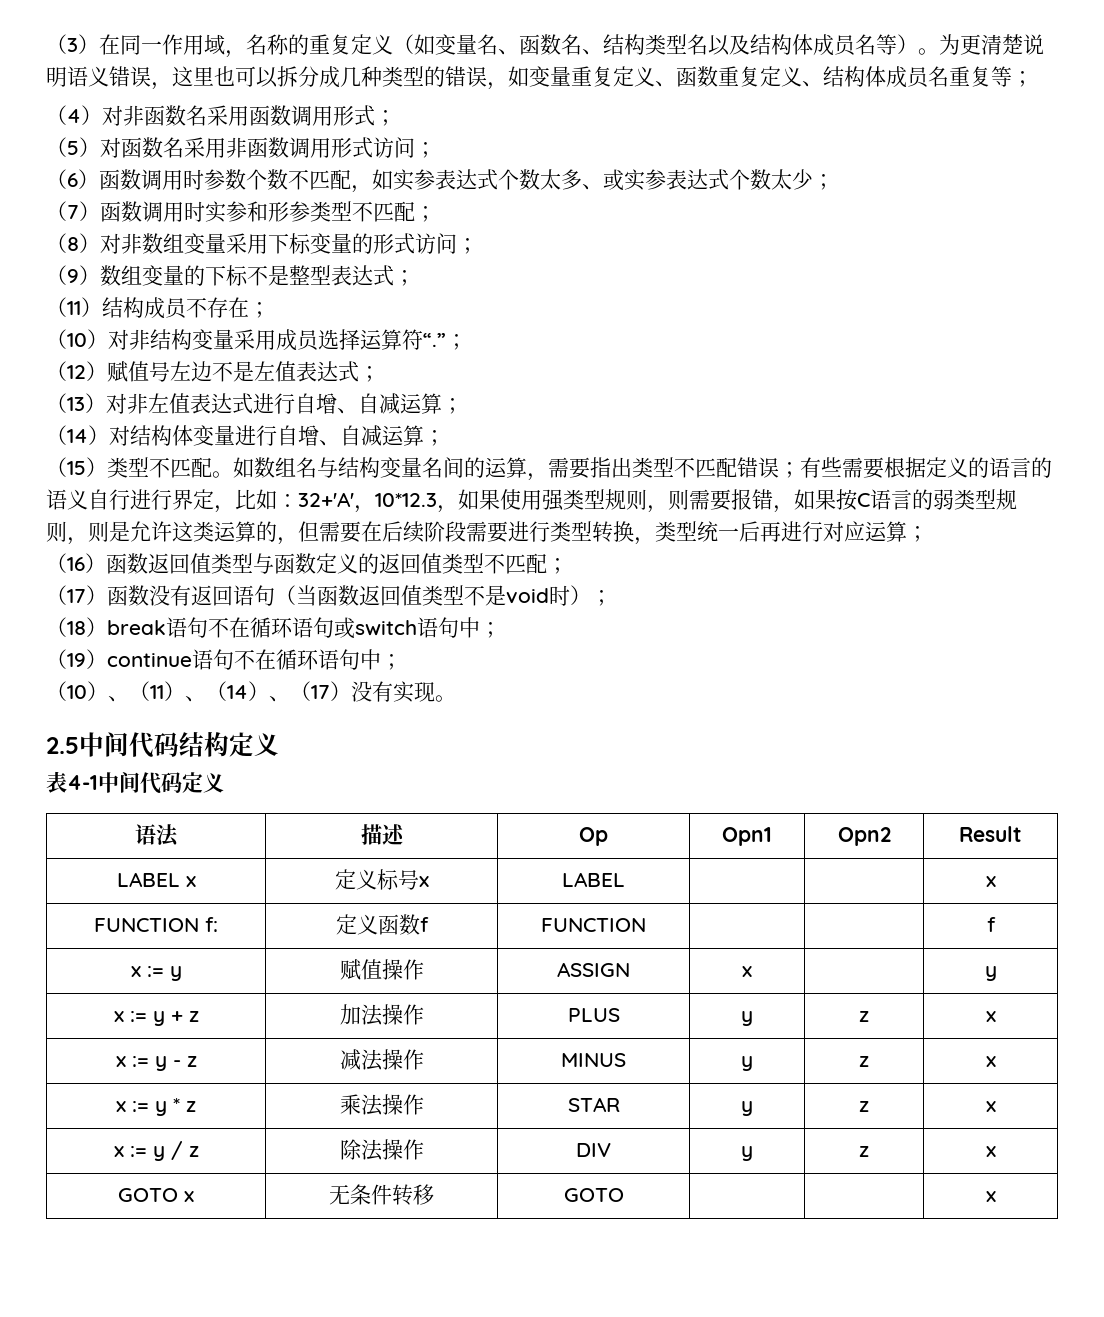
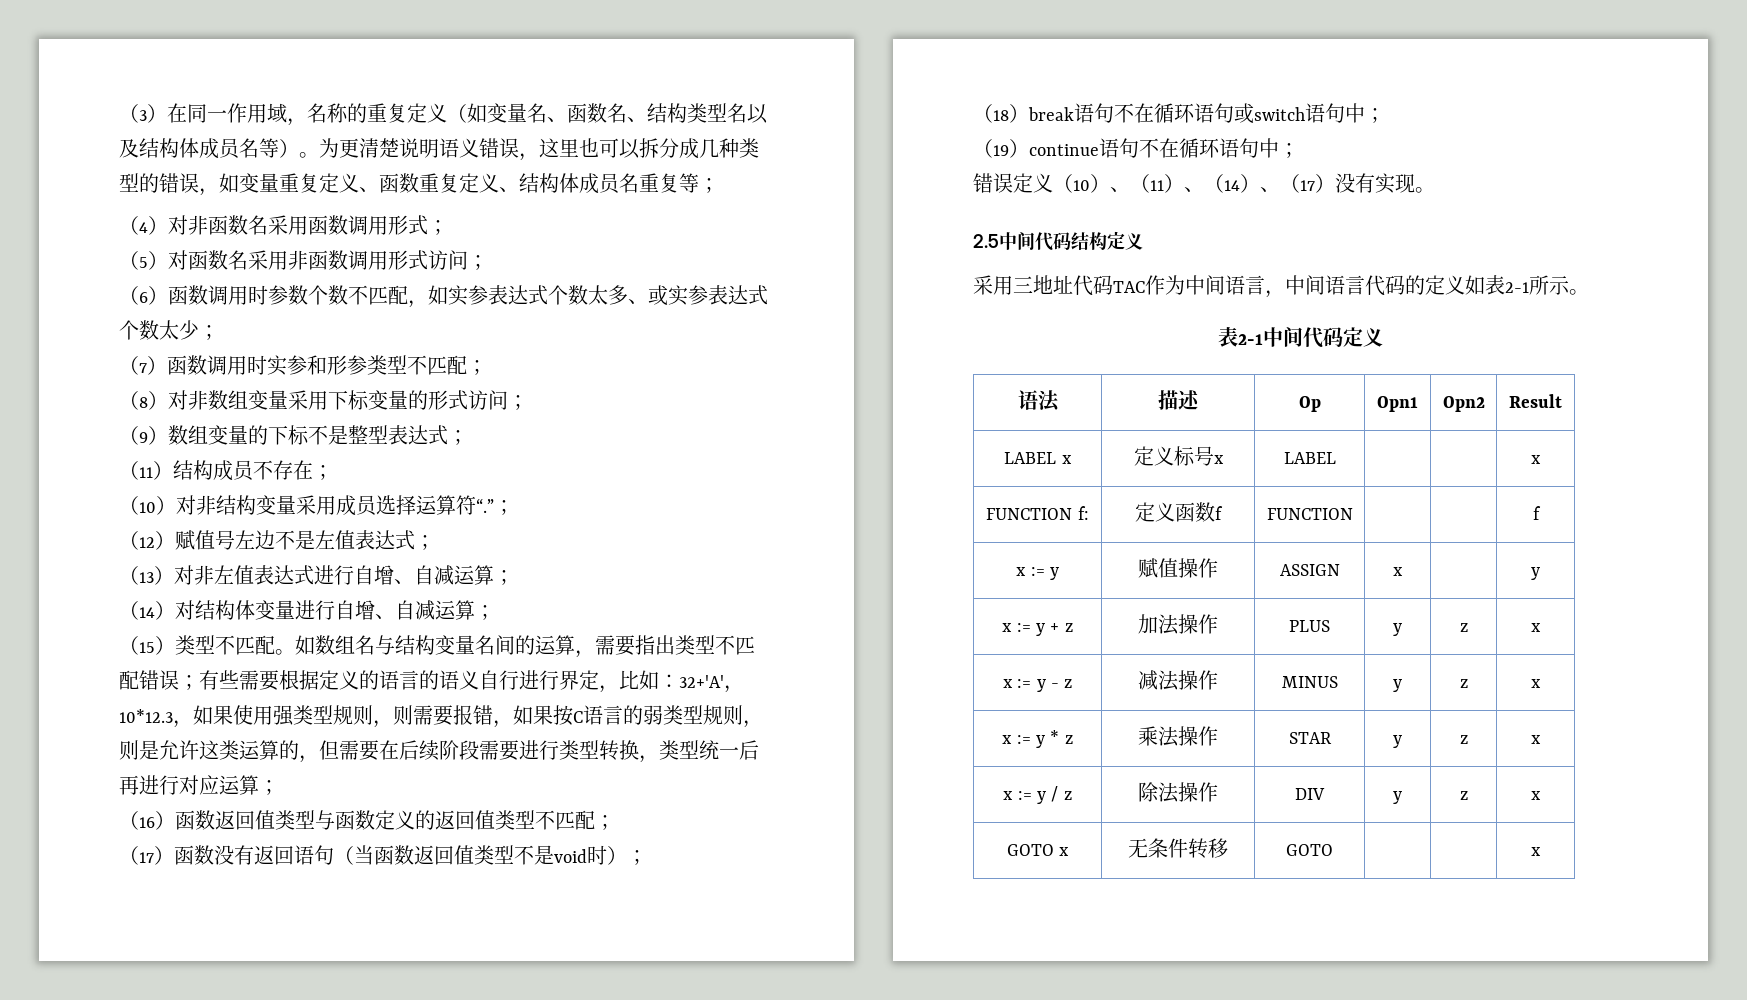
- （10）、（11）、（14）、（17）没有实现。
+ 错误定义（10）、（11）、（14）、（17）没有实现。
- 表4-1中间代码定义
+ 采用三地址代码TAC作为中间语言，中间语言代码的定义如表2-1所示。
+ 表2-1中间代码定义

